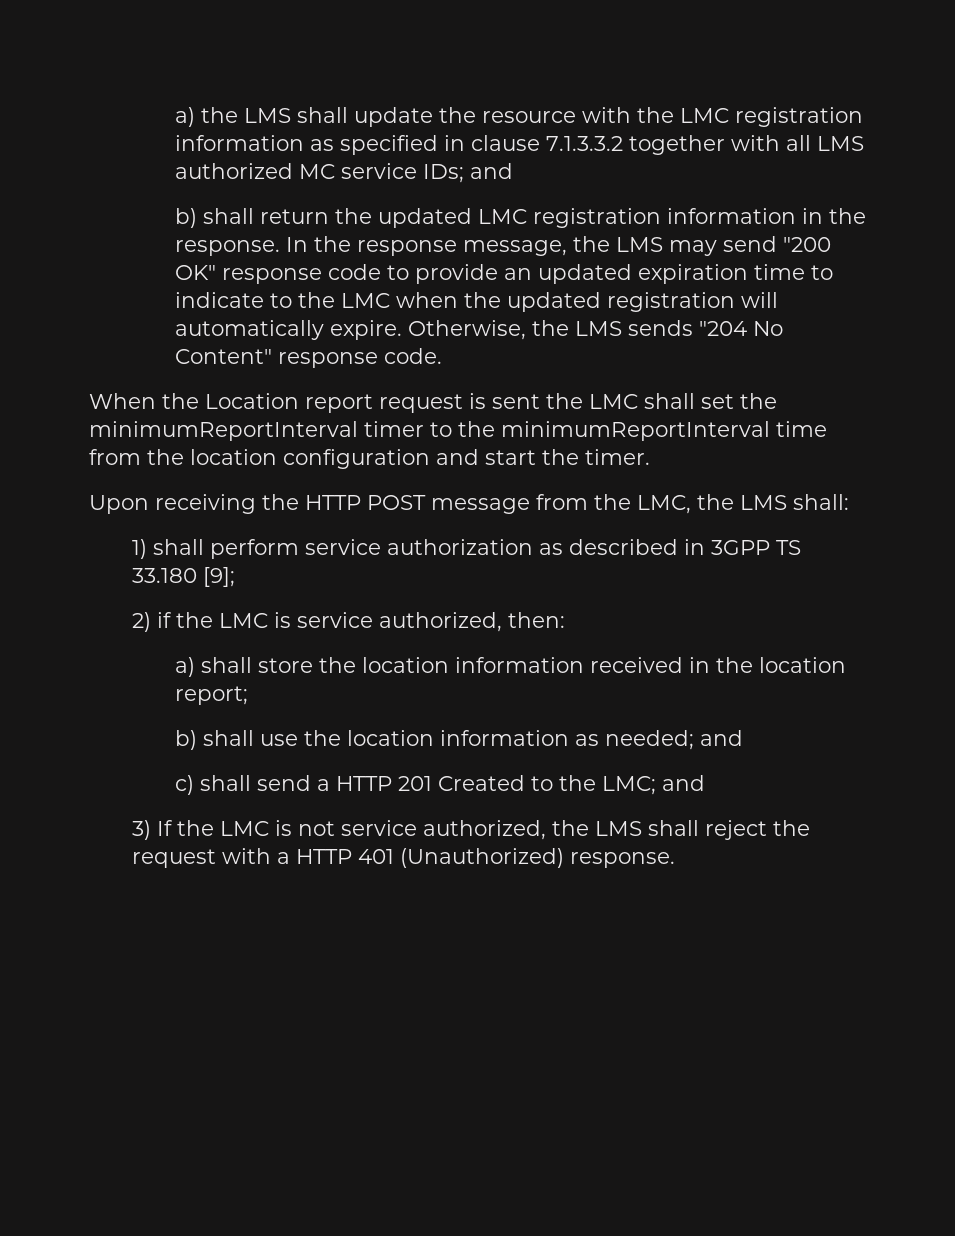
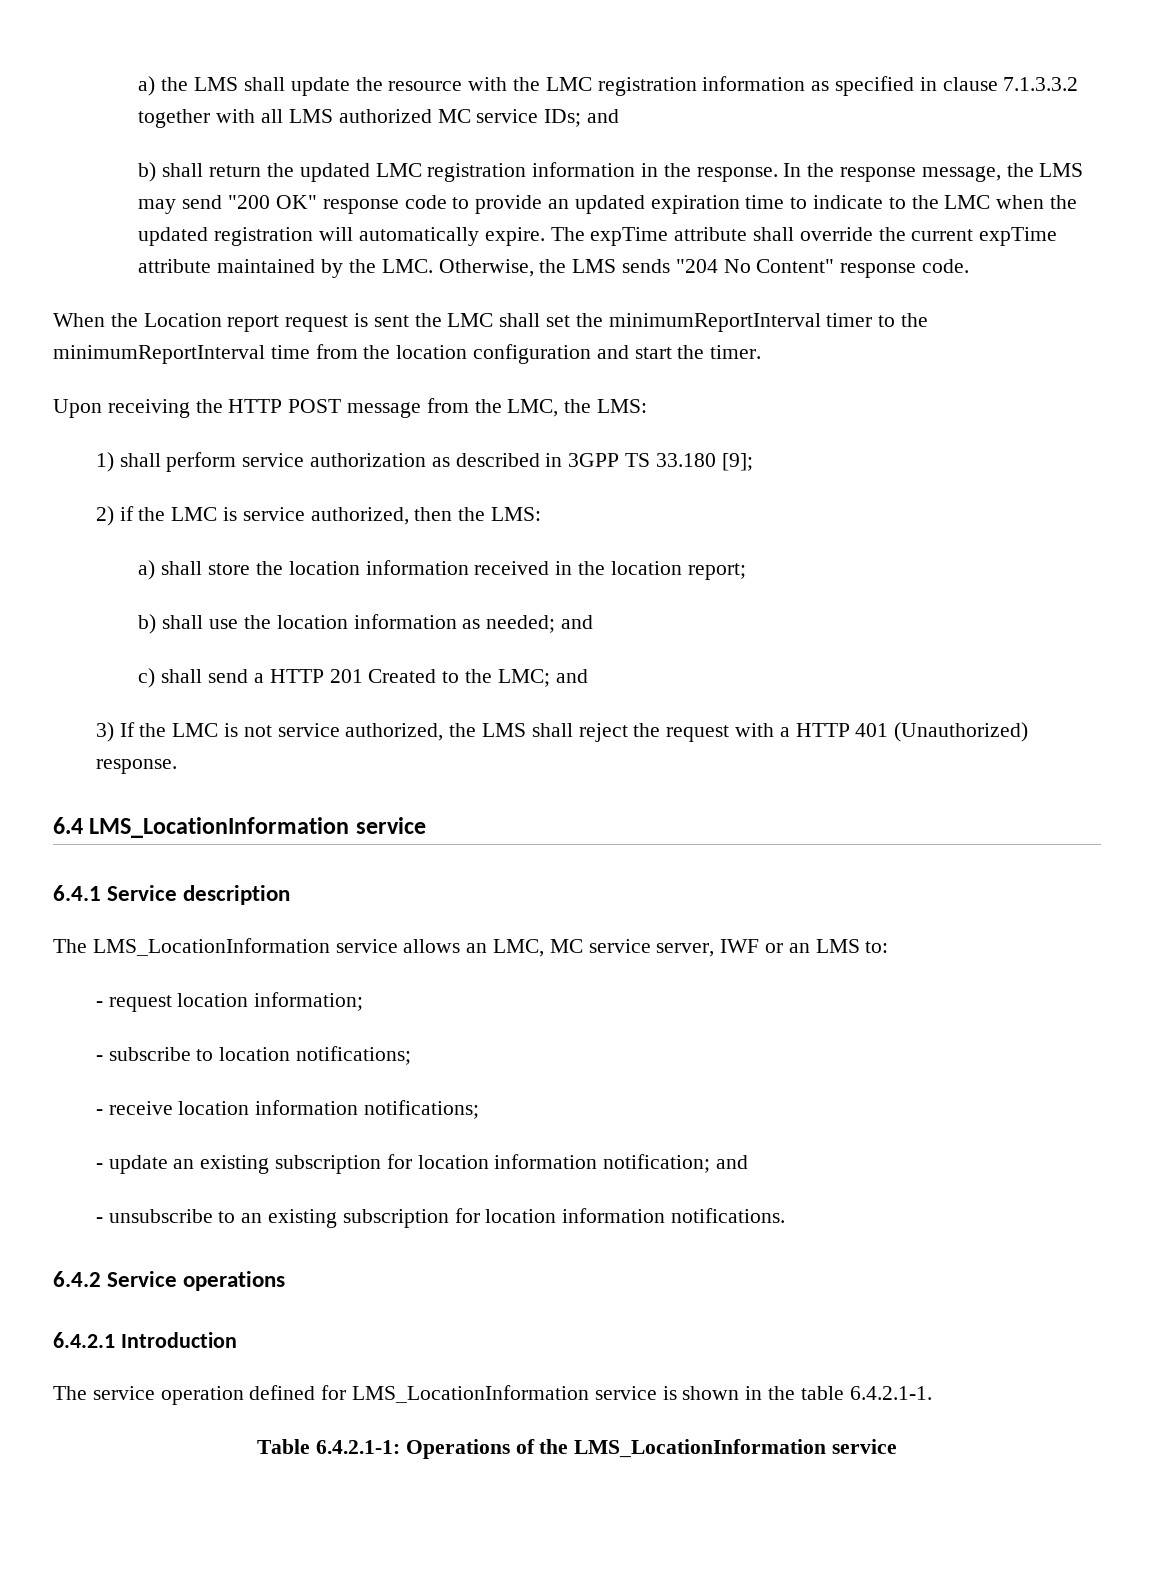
- Otherwise, the LMS sends "204 No Content" response code.
+ The expTime attribute shall override the current expTime attribute maintained by the LMC. Otherwise, the LMS sends "204 No Content" response code.
- Upon receiving the HTTP POST message from the LMC, the LMS shall:
+ Upon receiving the HTTP POST message from the LMC, the LMS:
- 2) if the LMC is service authorized, then:
+ 2) if the LMC is service authorized, then the LMS:
+ 6.4 LMS_LocationInformation service
+ 6.4.1 Service description
+ The LMS_LocationInformation service allows an LMC, MC service server, IWF or an LMS to:
+ - request location information;
+ - subscribe to location notifications;
+ - receive location information notifications;
+ - update an existing subscription for location information notification; and
+ - unsubscribe to an existing subscription for location information notifications.
+ 6.4.2 Service operations
+ 6.4.2.1 Introduction
+ The service operation defined for LMS_LocationInformation service is shown in the table 6.4.2.1-1.
+ Table 6.4.2.1-1: Operations of the LMS_LocationInformation service

